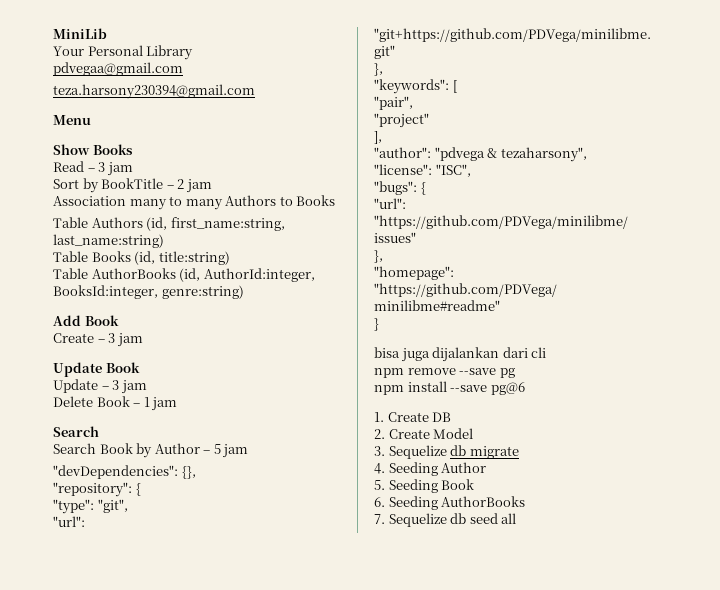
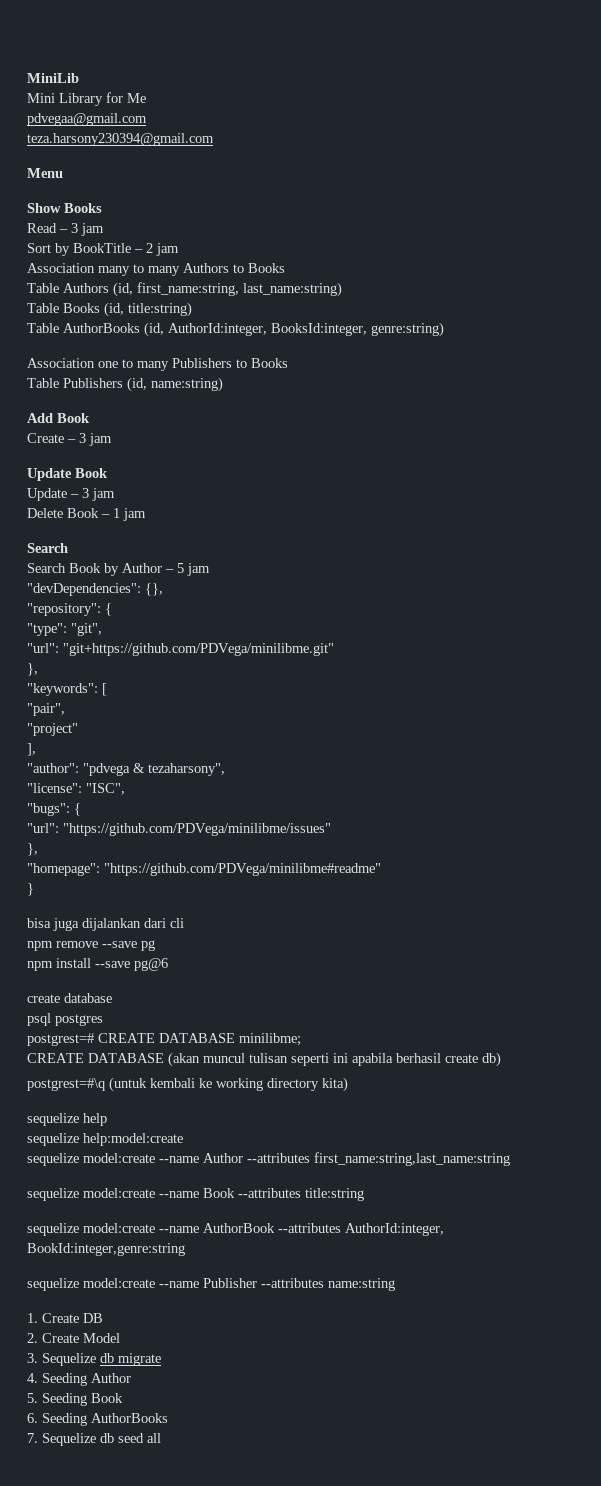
- Your Personal Library
+ Mini Library for Me
+ Association one to many Publishers to Books
+ Table Publishers (id, name:string)
+ create database
+ psql postgres
+ postgrest=# CREATE DATABASE minilibme;
+ CREATE DATABASE (akan muncul tulisan seperti ini apabila berhasil create db)
+ postgrest=#\q (untuk kembali ke working directory kita)
+ sequelize help
+ sequelize help:model:create
+ sequelize model:create --name Author --attributes first_name:string,last_name:string
+ sequelize model:create --name Book --attributes title:string
+ sequelize model:create --name AuthorBook --attributes AuthorId:integer, BookId:integer,genre:string
+ sequelize model:create --name Publisher --attributes name:string

